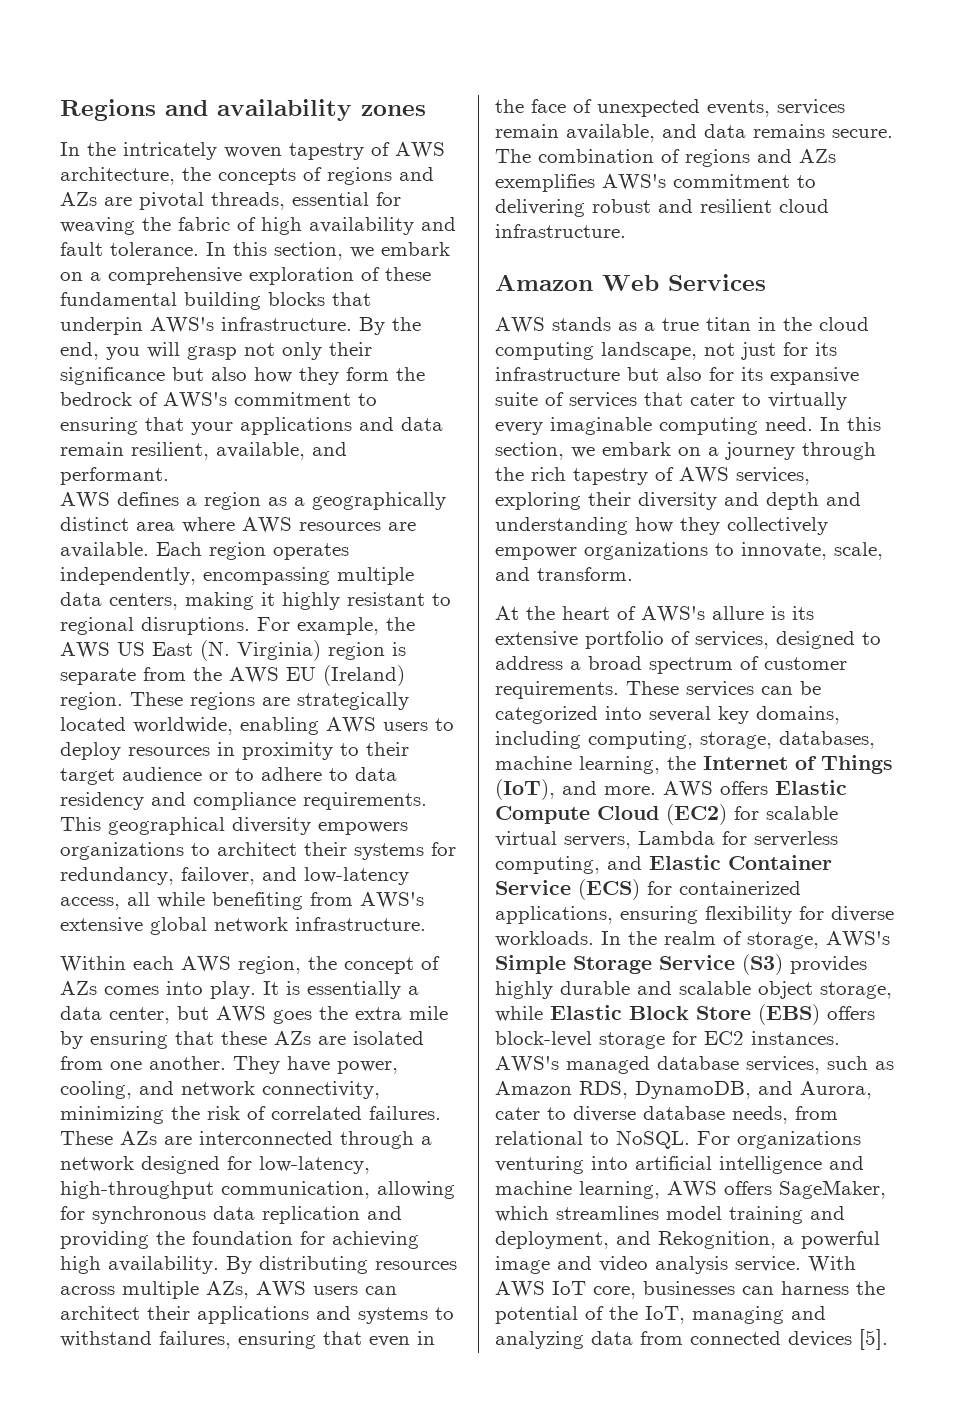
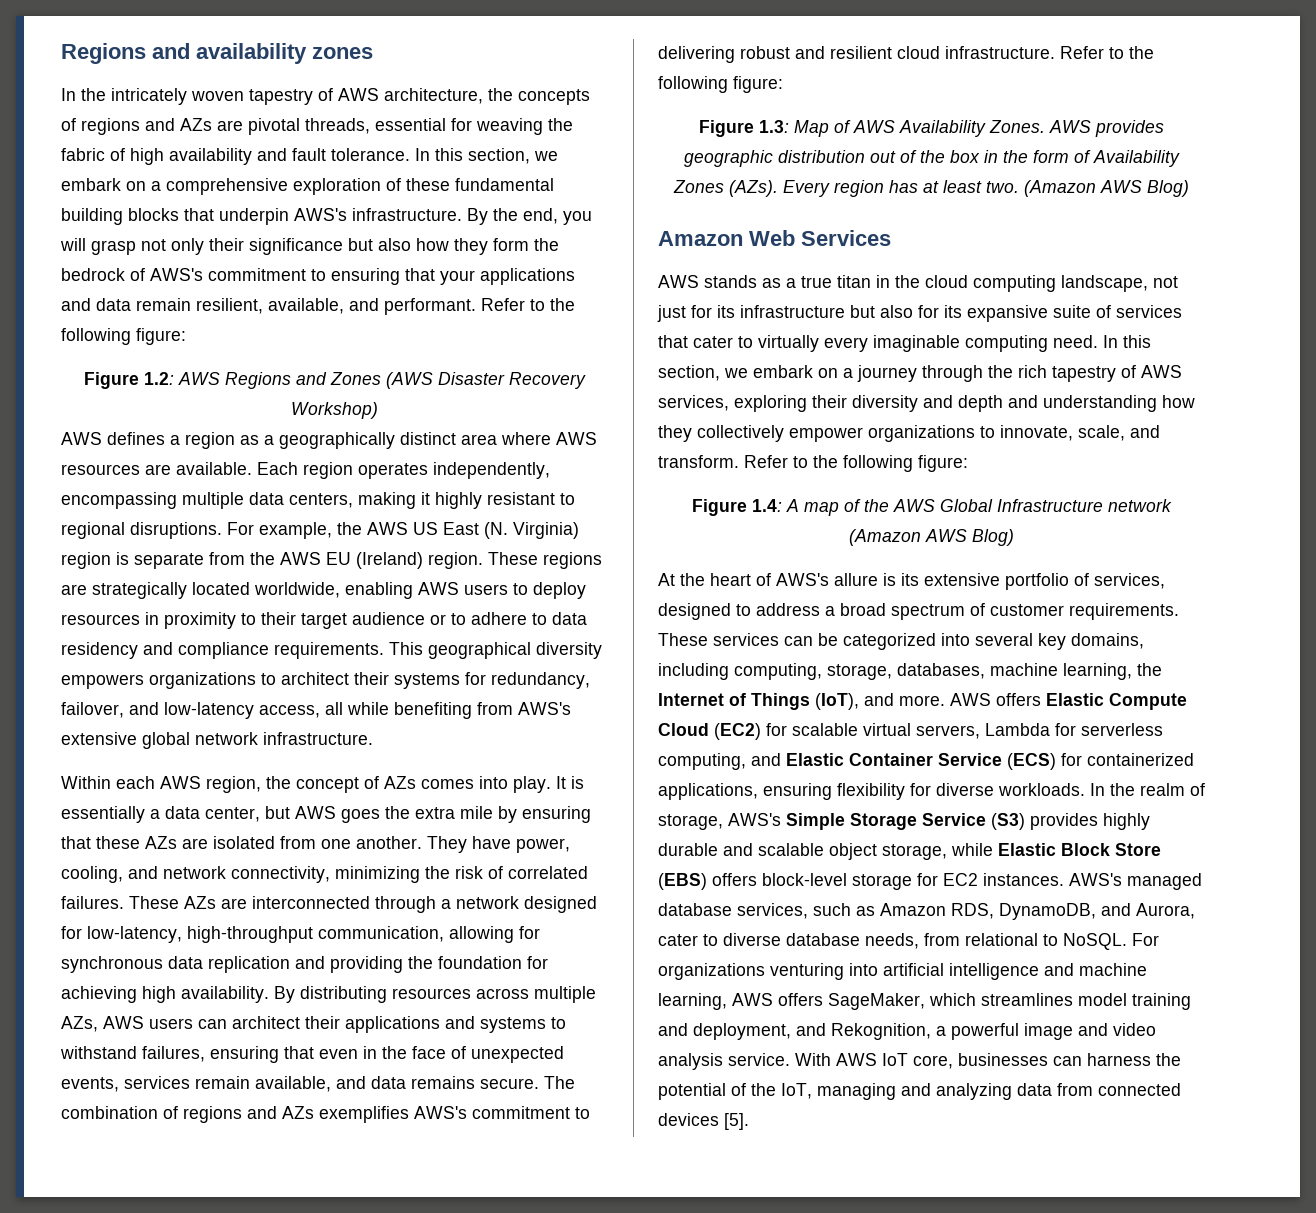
- By the end, you will grasp not only their significance but also how they form the bedrock of AWS's commitment to ensuring that your applications and data remain resilient, available, and performant.
+ By the end, you will grasp not only their significance but also how they form the bedrock of AWS's commitment to ensuring that your applications and data remain resilient, available, and performant. Refer to the following figure:
+ Figure 1.2: AWS Regions and Zones (AWS Disaster Recovery Workshop)
- The combination of regions and AZs exemplifies AWS's commitment to delivering robust and resilient cloud infrastructure.
+ The combination of regions and AZs exemplifies AWS's commitment to delivering robust and resilient cloud infrastructure. Refer to the following figure:
+ Figure 1.3: Map of AWS Availability Zones. AWS provides geographic distribution out of the box in the form of Availability Zones (AZs). Every region has at least two. (Amazon AWS Blog)
- In this section, we embark on a journey through the rich tapestry of AWS services, exploring their diversity and depth and understanding how they collectively empower organizations to innovate, scale, and transform.
+ In this section, we embark on a journey through the rich tapestry of AWS services, exploring their diversity and depth and understanding how they collectively empower organizations to innovate, scale, and transform. Refer to the following figure:
+ Figure 1.4: A map of the AWS Global Infrastructure network (Amazon AWS Blog)

